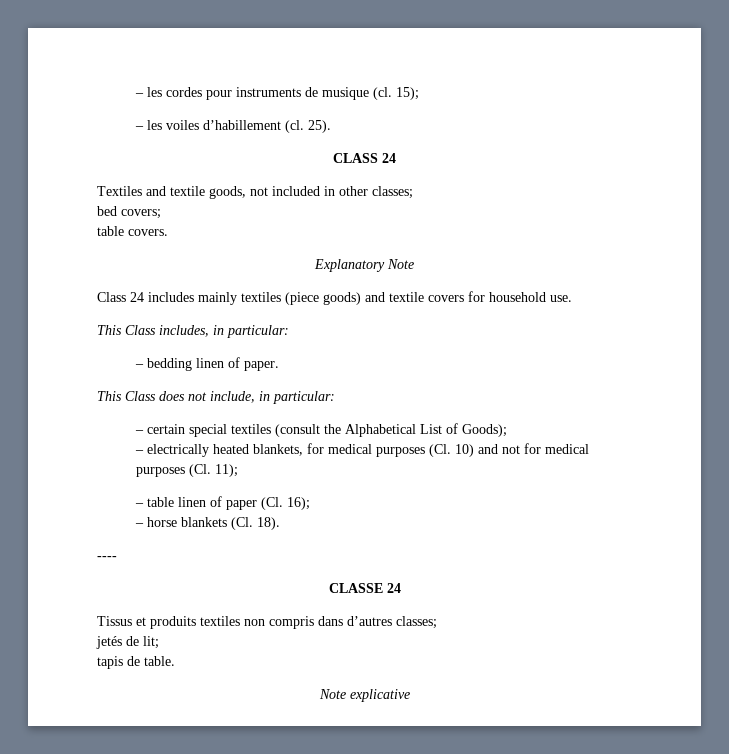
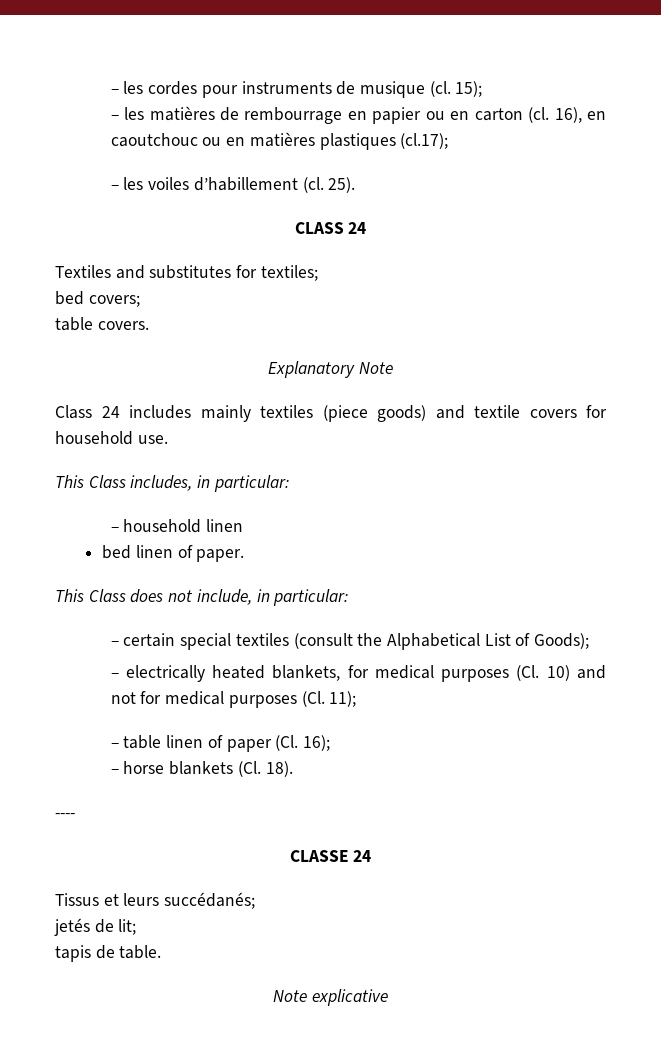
+ – les matières de rembourrage en papier ou en carton (cl. 16), en caoutchouc ou en matières plastiques (cl.17);
- Textiles and textile goods, not included in other classes;
+ Textiles and substitutes for textiles;
- – bedding linen of paper.
+ – household linen
+ bed linen of paper.
- Tissus et produits textiles non compris dans d’autres classes;
+ Tissus et leurs succédanés;

